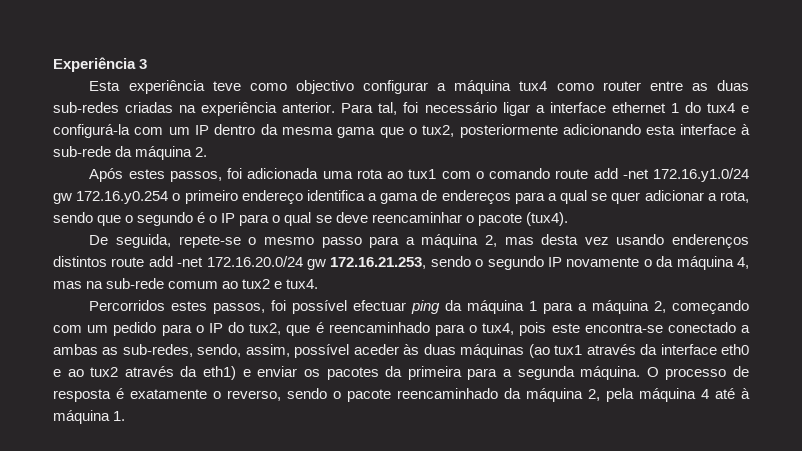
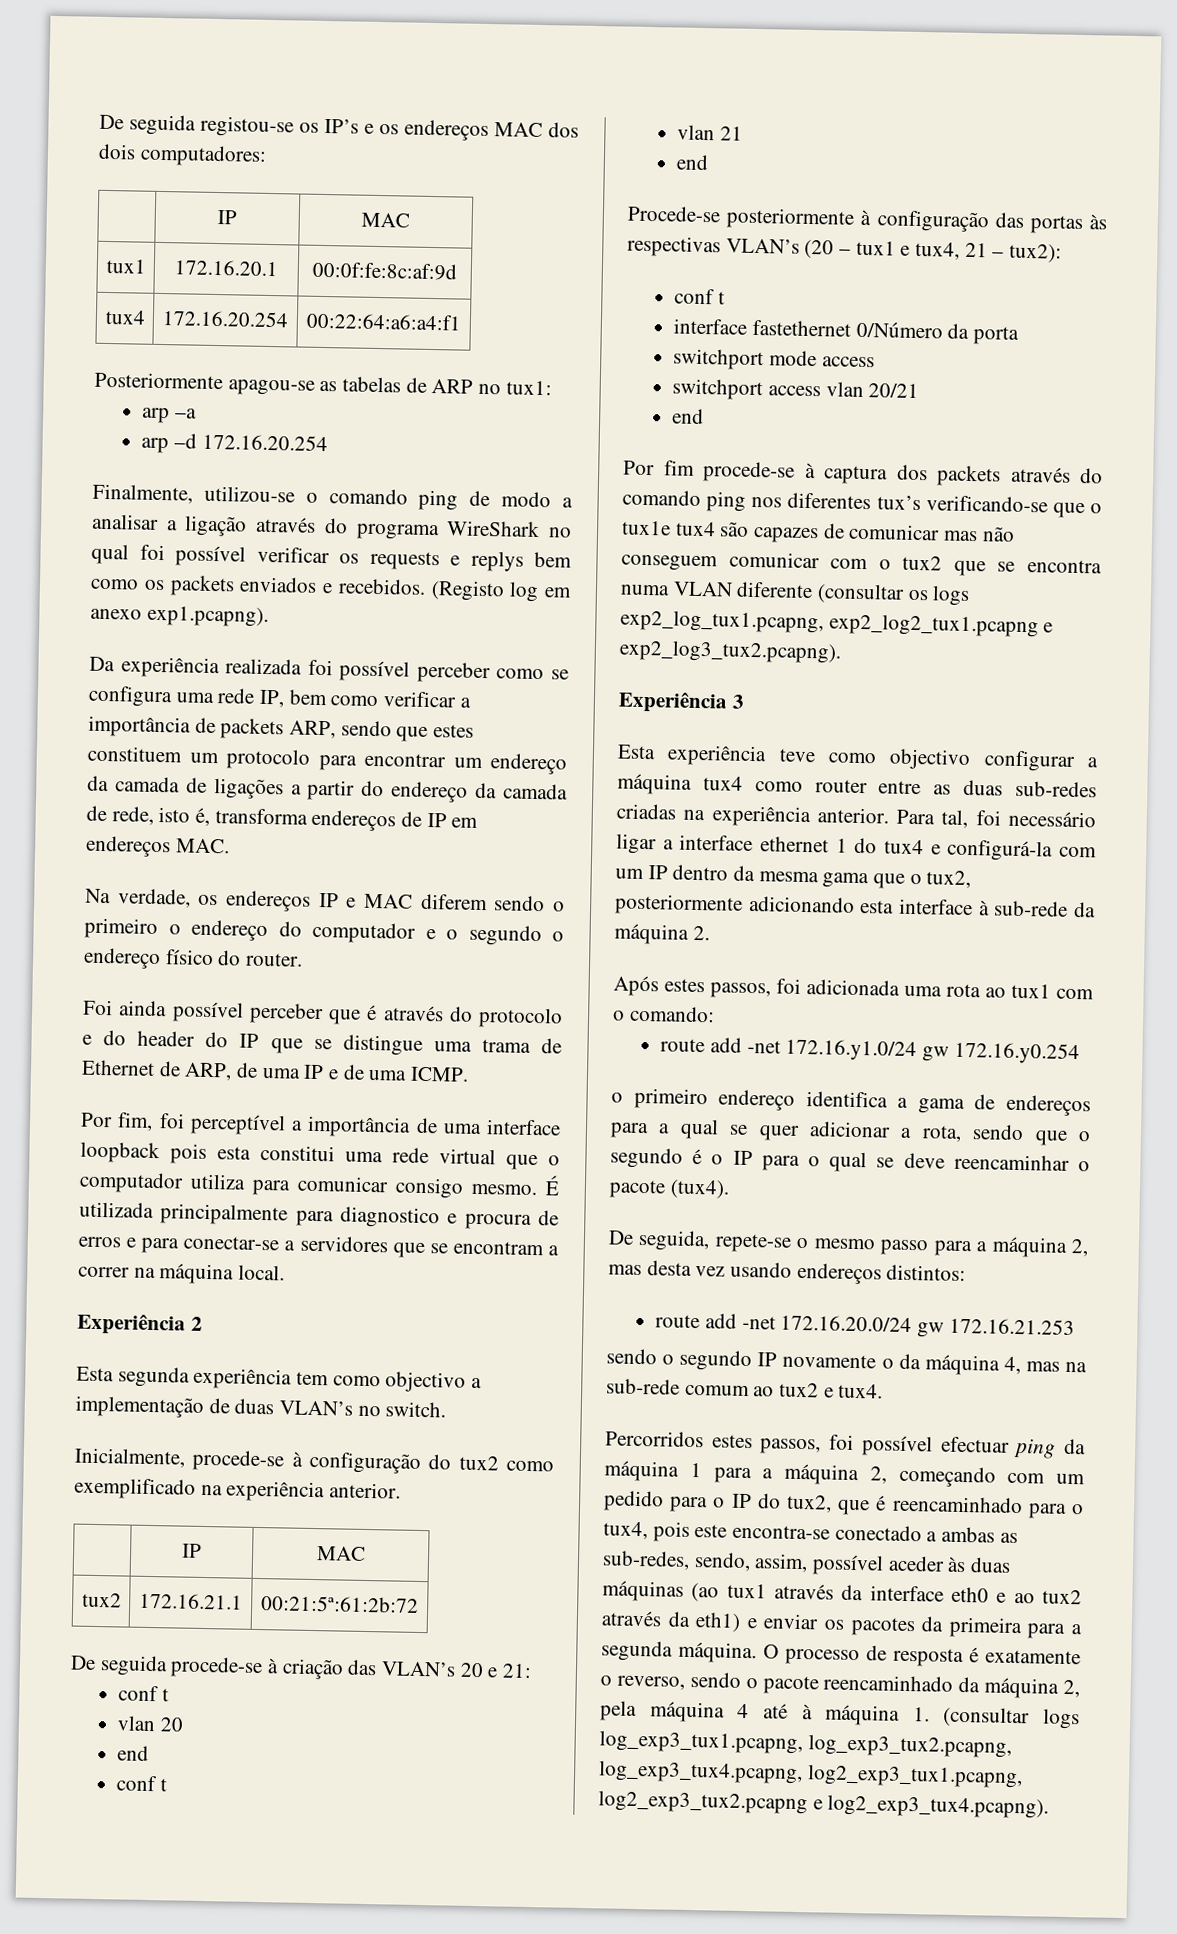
+ De seguida registou-se os IP’s e os endereços MAC dos dois computadores:
+ | IP | MAC
+ tux1 | 172.16.20.1 | 00:0f:fe:8c:af:9d
+ tux4 | 172.16.20.254 | 00:22:64:a6:a4:f1
+ Posteriormente apagou-se as tabelas de ARP no tux1:
+ arp –a
+ arp –d 172.16.20.254
+ Finalmente, utilizou-se o comando ping de modo a analisar a ligação através do programa WireShark no qual foi possível verificar os requests e replys bem como os packets enviados e recebidos. (Registo log em anexo exp1.pcapng).
+ Da experiência realizada foi possível perceber como se configura uma rede IP, bem como verificar a importância de packets ARP, sendo que estes constituem um protocolo para encontrar um endereço da camada de ligações a partir do endereço da camada de rede, isto é, transforma endereços de IP em endereços MAC.
+ Na verdade, os endereços IP e MAC diferem sendo o primeiro o endereço do computador e o segundo o endereço físico do router.
+ Foi ainda possível perceber que é através do protocolo e do header do IP que se distingue uma trama de Ethernet de ARP, de uma IP e de uma ICMP.
+ Por fim, foi perceptível a importância de uma interface loopback pois esta constitui uma rede virtual que o computador utiliza para comunicar consigo mesmo. É utilizada principalmente para diagnostico e procura de erros e para conectar-se a servidores que se encontram a correr na máquina local.
+ Experiência 2
+ Esta segunda experiência tem como objectivo a implementação de duas VLAN’s no switch.
+ Inicialmente, procede-se à configuração do tux2 como exemplificado na experiência anterior.
+ | IP | MAC
+ tux2 | 172.16.21.1 | 00:21:5ª:61:2b:72
+ De seguida procede-se à criação das VLAN’s 20 e 21:
+ conf t
+ vlan 20
+ end
+ conf t
+ vlan 21
+ end
+ Procede-se posteriormente à configuração das portas às respectivas VLAN’s (20 – tux1 e tux4, 21 – tux2):
+ conf t
+ interface fastethernet 0/Número da porta
+ switchport mode access
+ switchport access vlan 20/21
+ end
+ Por fim procede-se à captura dos packets através do comando ping nos diferentes tux’s verificando-se que o tux1e tux4 são capazes de comunicar mas não conseguem comunicar com o tux2 que se encontra numa VLAN diferente (consultar os logs exp2_log_tux1.pcapng, exp2_log2_tux1.pcapng e exp2_log3_tux2.pcapng).
- Após estes passos, foi adicionada uma rota ao tux1 com o comando route add -net 172.16.y1.0/24 gw 172.16.y0.254 o primeiro endereço identifica a gama de endereços para a qual se quer adicionar a rota, sendo que o segundo é o IP para o qual se deve reencaminhar o pacote (tux4).
+ Após estes passos, foi adicionada uma rota ao tux1 com o comando:
+ route add -net 172.16.y1.0/24 gw 172.16.y0.254
+ o primeiro endereço identifica a gama de endereços para a qual se quer adicionar a rota, sendo que o segundo é o IP para o qual se deve reencaminhar o pacote (tux4).
- De seguida, repete-se o mesmo passo para a máquina 2, mas desta vez usando enderenços distintos route add -net 172.16.20.0/24 gw 172.16.21.253, sendo o segundo IP novamente o da máquina 4, mas na sub-rede comum ao tux2 e tux4.
+ De seguida, repete-se o mesmo passo para a máquina 2, mas desta vez usando endereços distintos:
+ route add -net 172.16.20.0/24 gw 172.16.21.253
+ sendo o segundo IP novamente o da máquina 4, mas na sub-rede comum ao tux2 e tux4.
- O processo de resposta é exatamente o reverso, sendo o pacote reencaminhado da máquina 2, pela máquina 4 até à máquina 1.
+ O processo de resposta é exatamente o reverso, sendo o pacote reencaminhado da máquina 2, pela máquina 4 até à máquina 1. (consultar logs log_exp3_tux1.pcapng, log_exp3_tux2.pcapng, log_exp3_tux4.pcapng, log2_exp3_tux1.pcapng, log2_exp3_tux2.pcapng e log2_exp3_tux4.pcapng).

